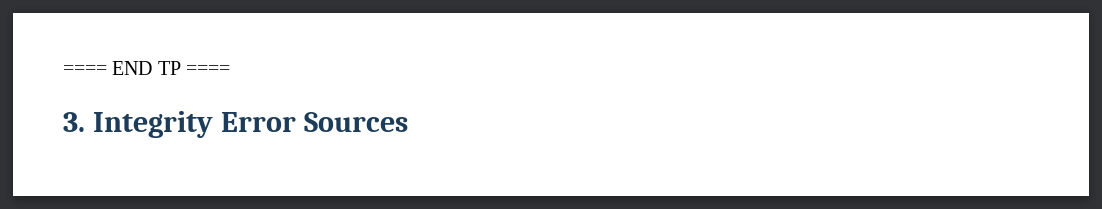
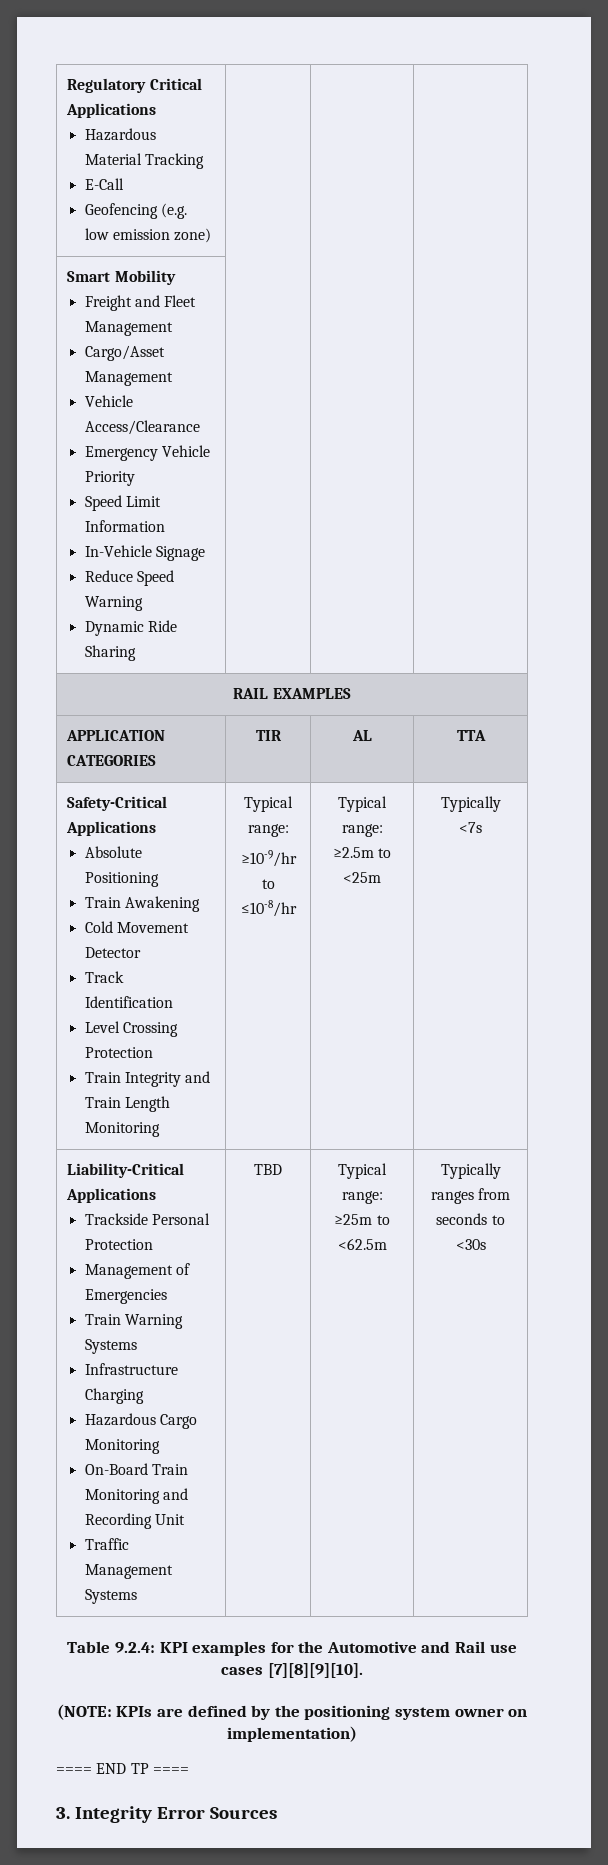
+ Regulatory Critical Applications
+ Hazardous Material Tracking
+ E-Call
+ Geofencing (e.g. low emission zone) | | |
+ Smart Mobility
+ Freight and Fleet Management
+ Cargo/Asset Management
+ Vehicle Access/Clearance
+ Emergency Vehicle Priority
+ Speed Limit Information
+ In-Vehicle Signage
+ Reduce Speed Warning
+ Dynamic Ride Sharing | | |
+ RAIL EXAMPLES
+ APPLICATION CATEGORIES | TIR | AL | TTA
+ Safety-Critical Applications
+ Absolute Positioning
+ Train Awakening
+ Cold Movement Detector
+ Track Identification
+ Level Crossing Protection
+ Train Integrity and Train Length Monitoring | Typical range:
+ ≥10-9/hr to ≤10-8/hr | Typical range: ≥2.5m to <25m | Typically
+ <7s
+ Liability-Critical Applications
+ Trackside Personal Protection
+ Management of Emergencies
+ Train Warning Systems
+ Infrastructure Charging
+ Hazardous Cargo Monitoring
+ On-Board Train Monitoring and Recording Unit
+ Traffic Management Systems | TBD | Typical range: ≥25m to <62.5m | Typically ranges from seconds to <30s
+ Table 9.2.4: KPI examples for the Automotive and Rail use cases [7][8][9][10].
+ (NOTE: KPIs are defined by the positioning system owner on implementation)

